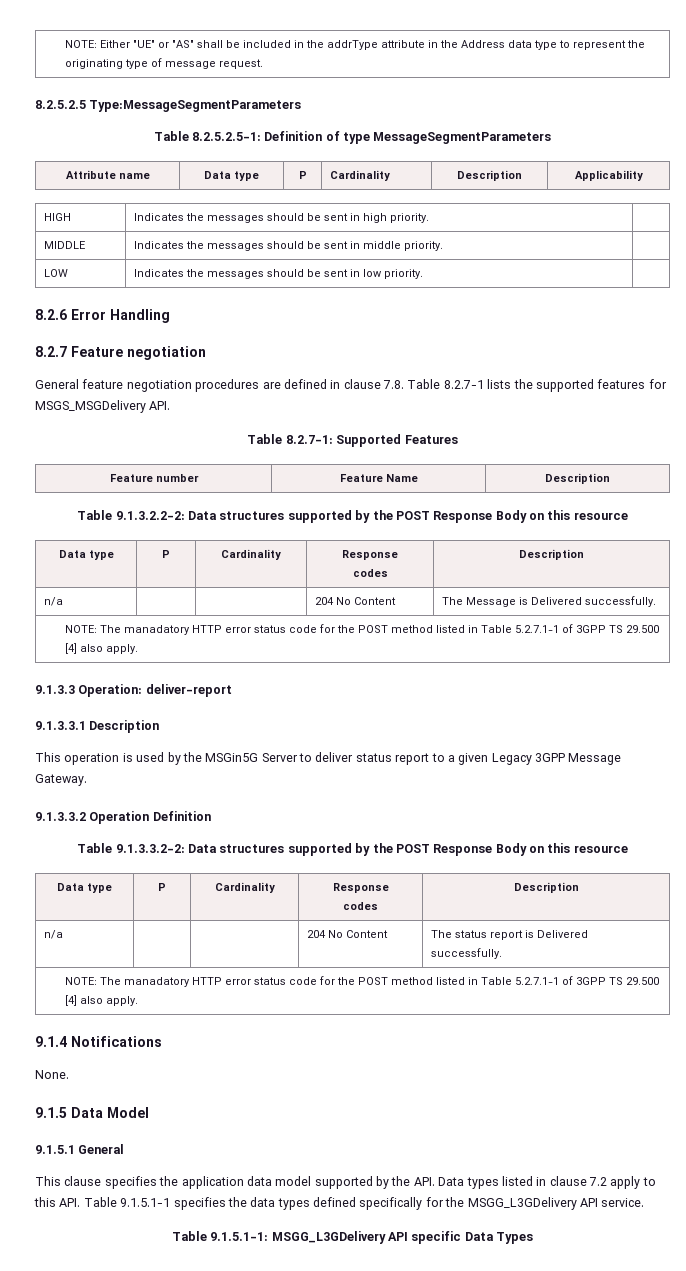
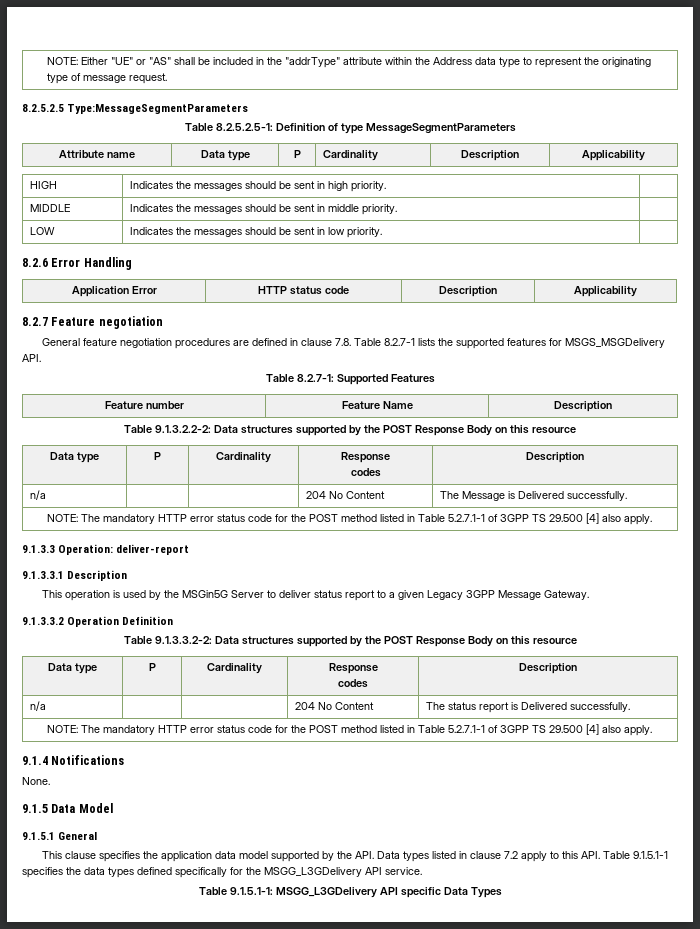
- NOTE: Either "UE" or "AS" shall be included in the addrType attribute in the Address data type to represent the originating type of message request.
+ NOTE: Either "UE" or "AS" shall be included in the "addrType" attribute within the Address data type to represent the originating type of message request.
+ Application Error | HTTP status code | Description | Applicability
  n/a | | | 204 No Content | The Message is Delivered successfully.
- NOTE: The manadatory HTTP error status code for the POST method listed in Table 5.2.7.1-1 of 3GPP TS 29.500 [4] also apply.
+ NOTE: The mandatory HTTP error status code for the POST method listed in Table 5.2.7.1-1 of 3GPP TS 29.500 [4] also apply.
  n/a | | | 204 No Content | The status report is Delivered successfully.
- NOTE: The manadatory HTTP error status code for the POST method listed in Table 5.2.7.1-1 of 3GPP TS 29.500 [4] also apply.
+ NOTE: The mandatory HTTP error status code for the POST method listed in Table 5.2.7.1-1 of 3GPP TS 29.500 [4] also apply.

